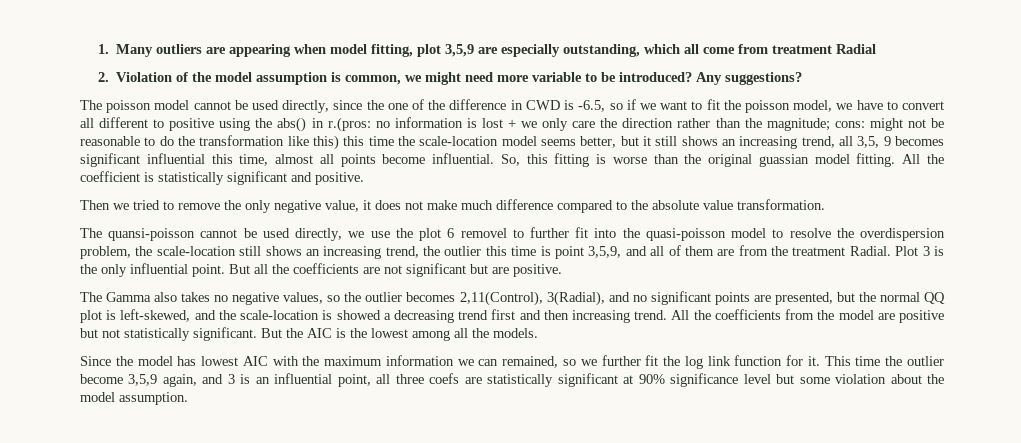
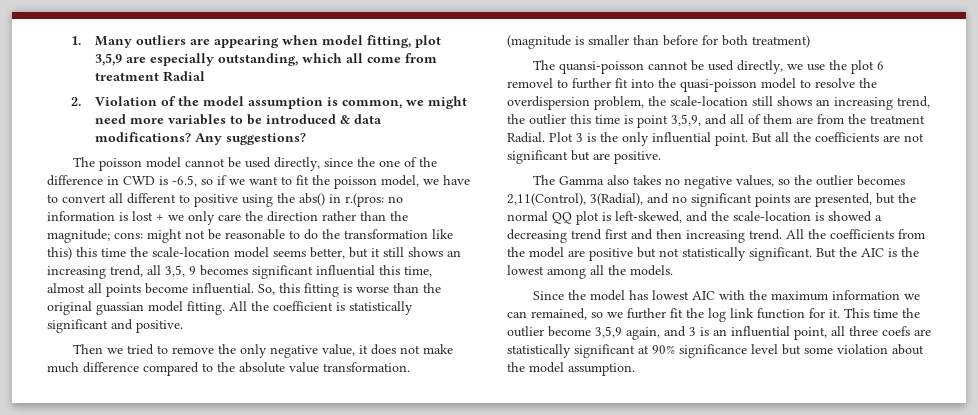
- 2. Violation of the model assumption is common, we might need more variable to be introduced?
+ 2. Violation of the model assumption is common, we might need more variables to be introduced & data modifications?
+ (magnitude is smaller than before for both treatment)

